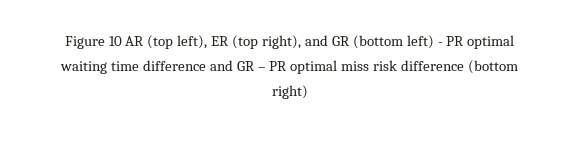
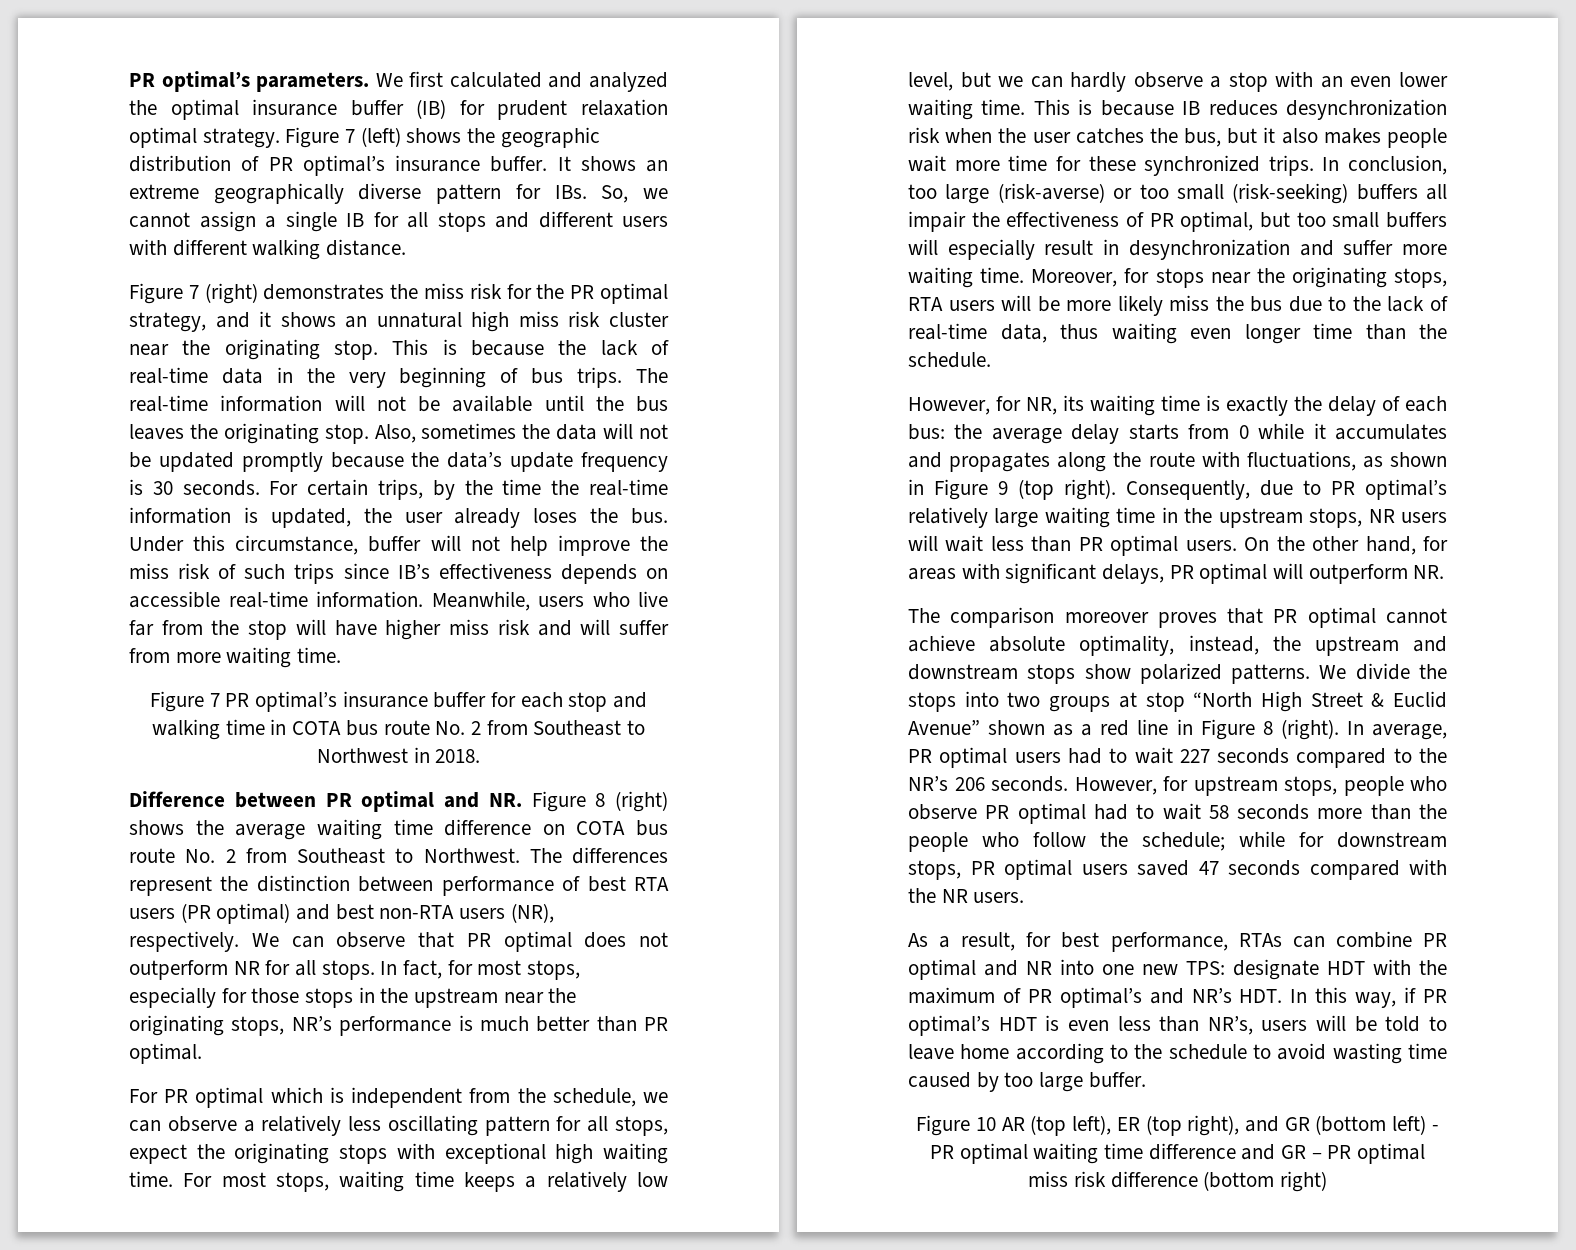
+ PR optimal’s parameters. We first calculated and analyzed the optimal insurance buffer (IB) for prudent relaxation optimal strategy. Figure 7 (left) shows the geographic distribution of PR optimal’s insurance buffer. It shows an extreme geographically diverse pattern for IBs. So, we cannot assign a single IB for all stops and different users with different walking distance.
+ Figure 7 (right) demonstrates the miss risk for the PR optimal strategy, and it shows an unnatural high miss risk cluster near the originating stop. This is because the lack of real-time data in the very beginning of bus trips. The real-time information will not be available until the bus leaves the originating stop. Also, sometimes the data will not be updated promptly because the data’s update frequency is 30 seconds. For certain trips, by the time the real-time information is updated, the user already loses the bus. Under this circumstance, buffer will not help improve the miss risk of such trips since IB’s effectiveness depends on accessible real-time information. Meanwhile, users who live far from the stop will have higher miss risk and will suffer from more waiting time.
+ Figure 7 PR optimal’s insurance buffer for each stop and walking time in COTA bus route No. 2 from Southeast to Northwest in 2018.
+ Difference between PR optimal and NR. Figure 8 (right) shows the average waiting time difference on COTA bus route No. 2 from Southeast to Northwest. The differences represent the distinction between performance of best RTA users (PR optimal) and best non-RTA users (NR), respectively. We can observe that PR optimal does not outperform NR for all stops. In fact, for most stops, especially for those stops in the upstream near the originating stops, NR’s performance is much better than PR optimal.
+ For PR optimal which is independent from the schedule, we can observe a relatively less oscillating pattern for all stops, expect the originating stops with exceptional high waiting time. For most stops, waiting time keeps a relatively low level, but we can hardly observe a stop with an even lower waiting time. This is because IB reduces desynchronization risk when the user catches the bus, but it also makes people wait more time for these synchronized trips. In conclusion, too large (risk-averse) or too small (risk-seeking) buffers all impair the effectiveness of PR optimal, but too small buffers will especially result in desynchronization and suffer more waiting time. Moreover, for stops near the originating stops, RTA users will be more likely miss the bus due to the lack of real-time data, thus waiting even longer time than the schedule.
+ However, for NR, its waiting time is exactly the delay of each bus: the average delay starts from 0 while it accumulates and propagates along the route with fluctuations, as shown in Figure 9 (top right). Consequently, due to PR optimal’s relatively large waiting time in the upstream stops, NR users will wait less than PR optimal users. On the other hand, for areas with significant delays, PR optimal will outperform NR.
+ The comparison moreover proves that PR optimal cannot achieve absolute optimality, instead, the upstream and downstream stops show polarized patterns. We divide the stops into two groups at stop “North High Street & Euclid Avenue” shown as a red line in Figure 8 (right). In average, PR optimal users had to wait 227 seconds compared to the NR’s 206 seconds. However, for upstream stops, people who observe PR optimal had to wait 58 seconds more than the people who follow the schedule; while for downstream stops, PR optimal users saved 47 seconds compared with the NR users.
+ As a result, for best performance, RTAs can combine PR optimal and NR into one new TPS: designate HDT with the maximum of PR optimal’s and NR’s HDT. In this way, if PR optimal’s HDT is even less than NR’s, users will be told to leave home according to the schedule to avoid wasting time caused by too large buffer.

